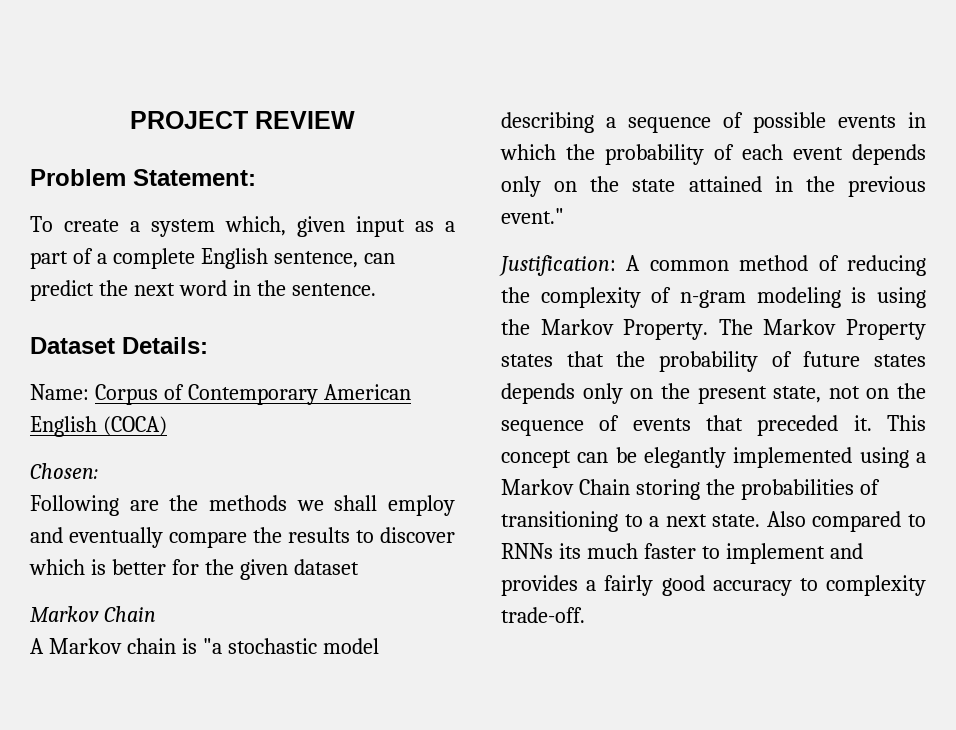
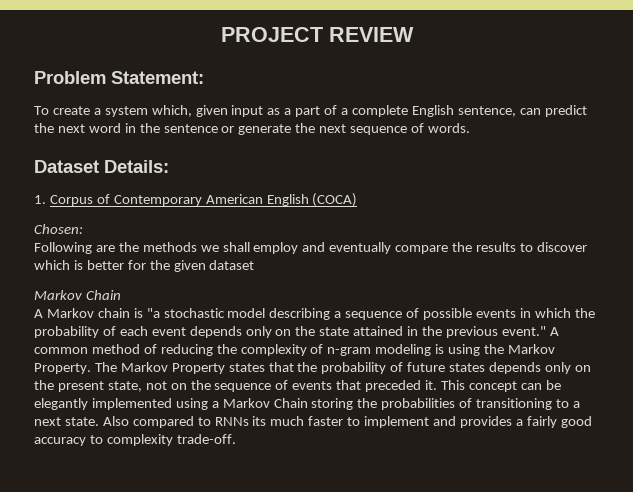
- To create a system which, given input as a part of a complete English sentence, can predict the next word in the sentence.
+ To create a system which, given input as a part of a complete English sentence, can predict the next word in the sentence or generate the next sequence of words.
- Name: Corpus of Contemporary American English (COCA)
+ 1. Corpus of Contemporary American English (COCA)
- A Markov chain is "a stochastic model describing a sequence of possible events in which the probability of each event depends only on the state attained in the previous event."
- Justification: A common method of reducing the complexity of n-gram modeling is using the Markov Property.
+ A Markov chain is "a stochastic model describing a sequence of possible events in which the probability of each event depends only on the state attained in the previous event." A common method of reducing the complexity of n-gram modeling is using the Markov Property.

